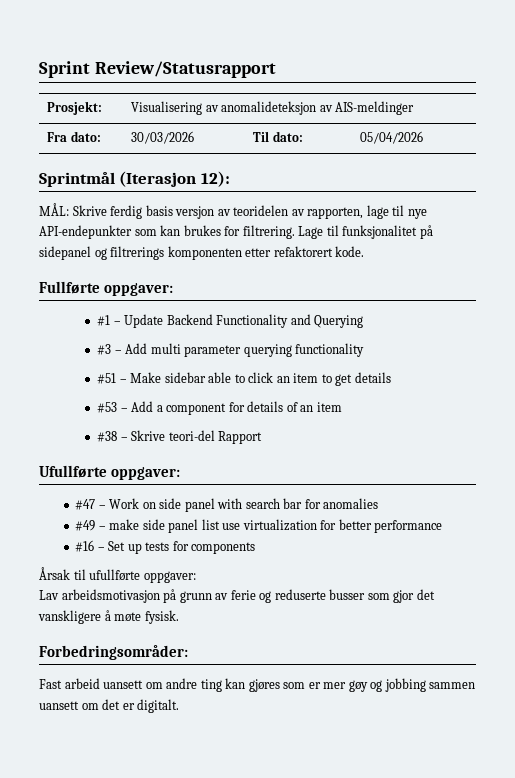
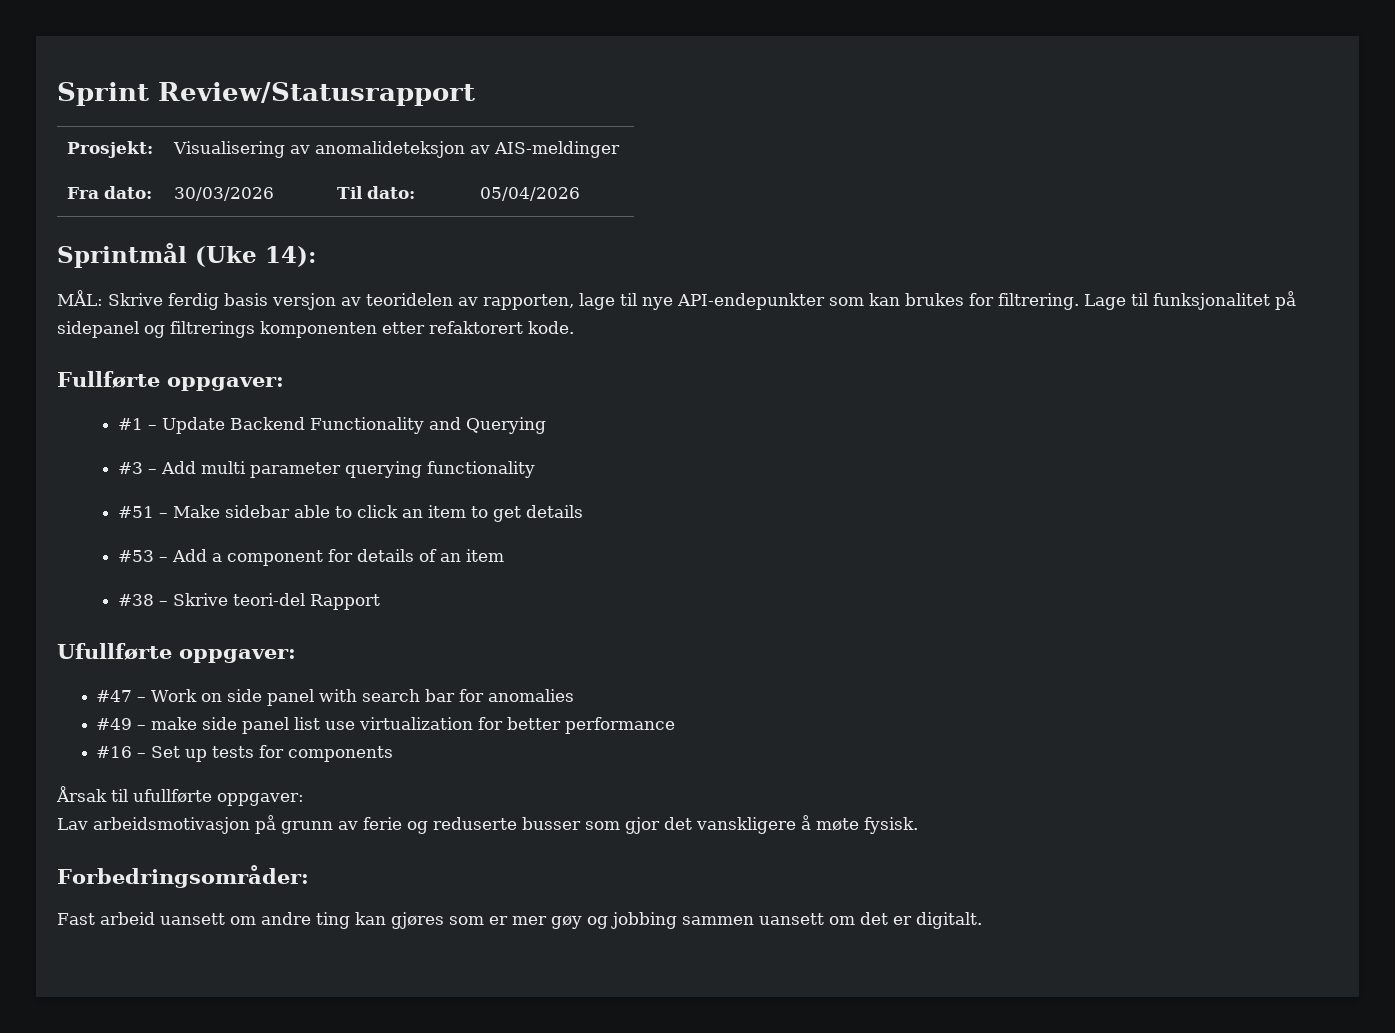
- Sprintmål (Iterasjon 12):
+ Sprintmål (Uke 14):

